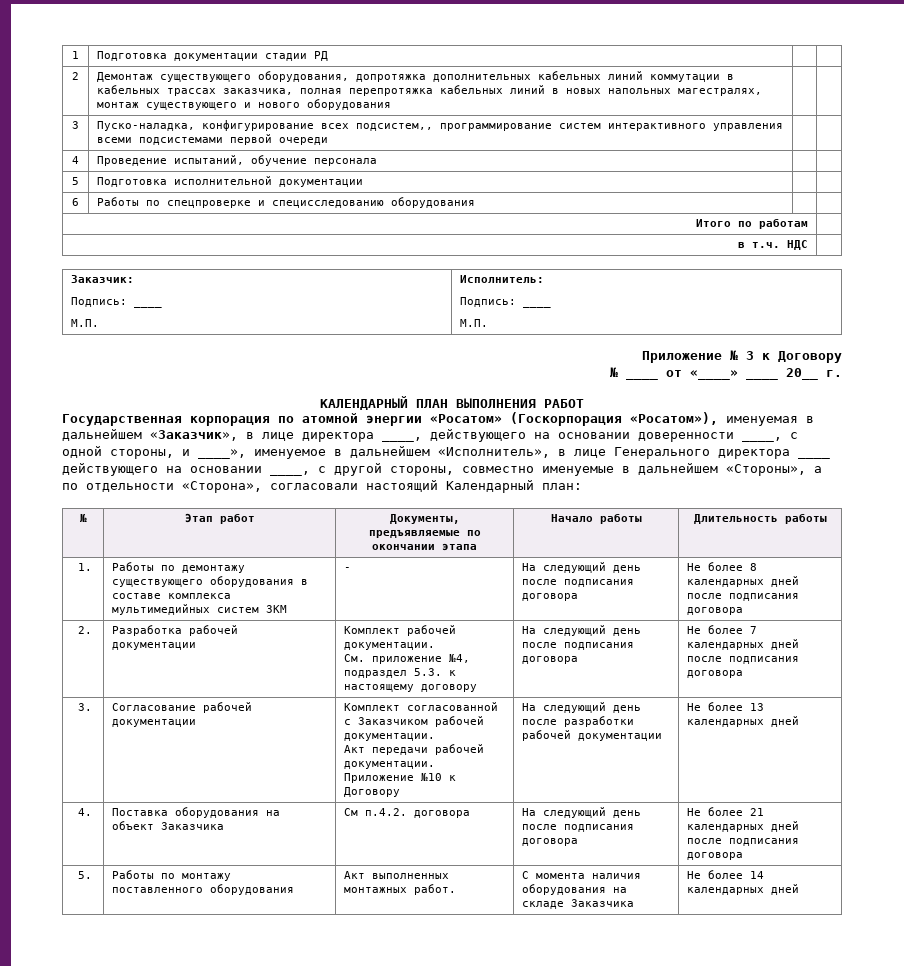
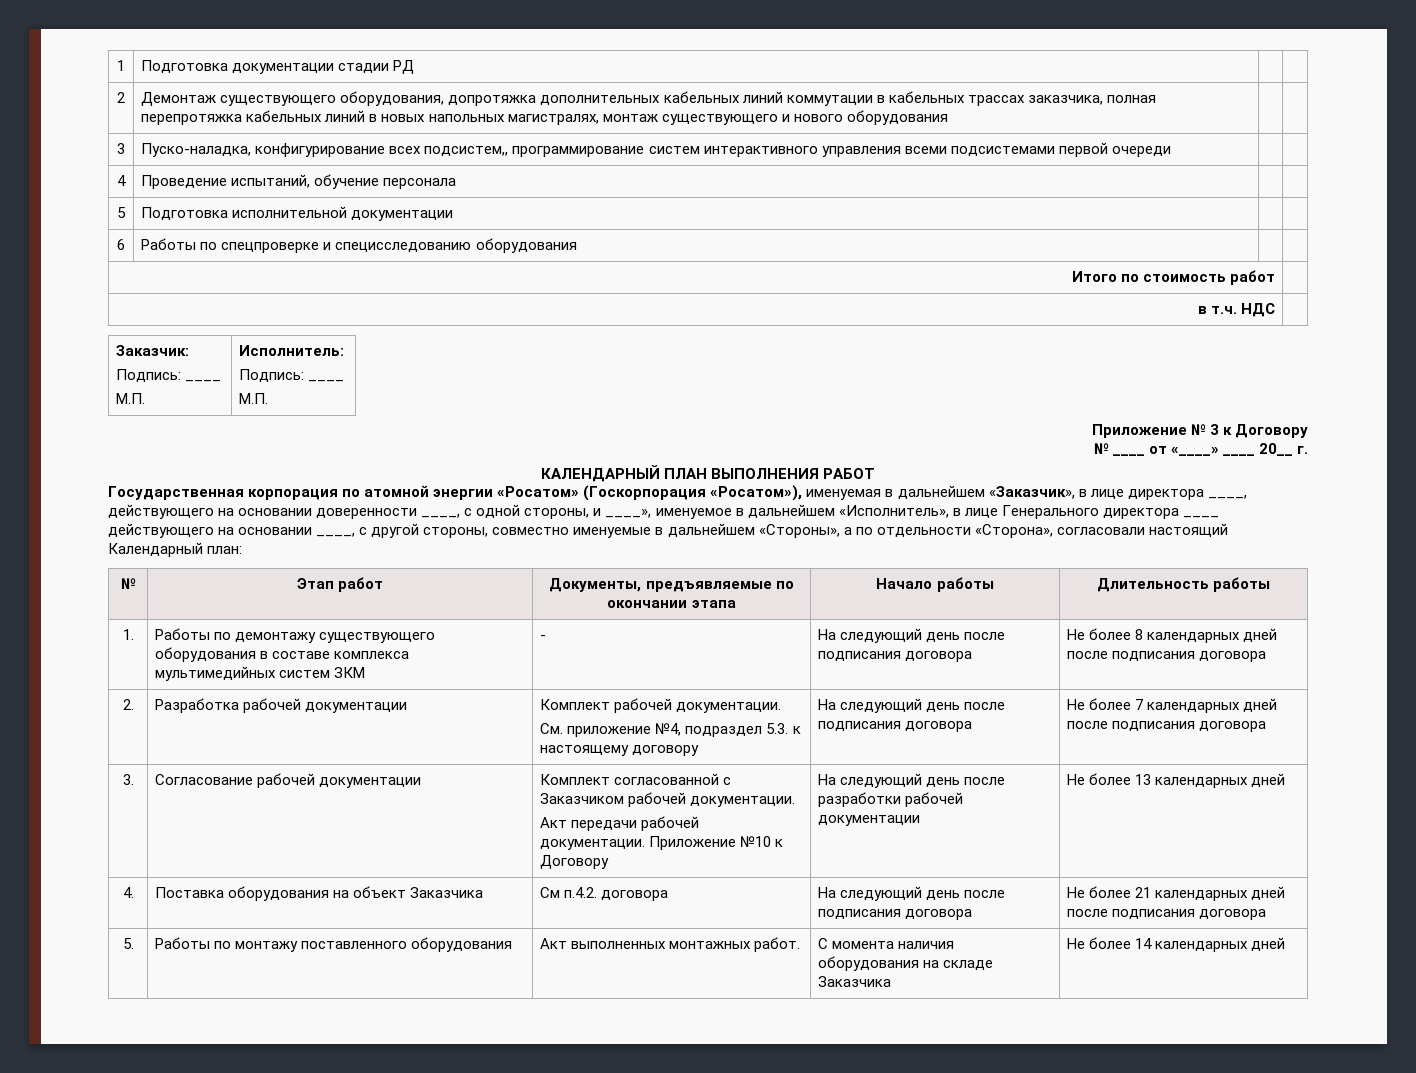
- 2 | Демонтаж существующего оборудования, допротяжка дополнительных кабельных линий коммутации в кабельных трассах заказчика, полная перепротяжка кабельных линий в новых напольных магестралях, монтаж существующего и нового оборудования | |
+ 2 | Демонтаж существующего оборудования, допротяжка дополнительных кабельных линий коммутации в кабельных трассах заказчика, полная перепротяжка кабельных линий в новых напольных магистралях, монтаж существующего и нового оборудования | |
- Итого по работам |
+ Итого по стоимость работ |

